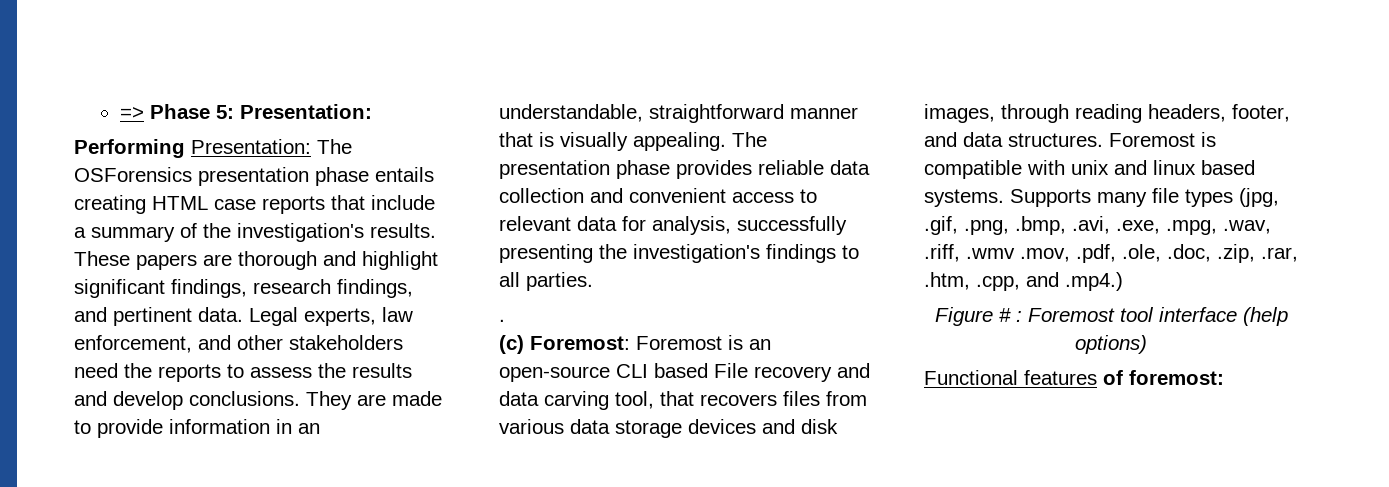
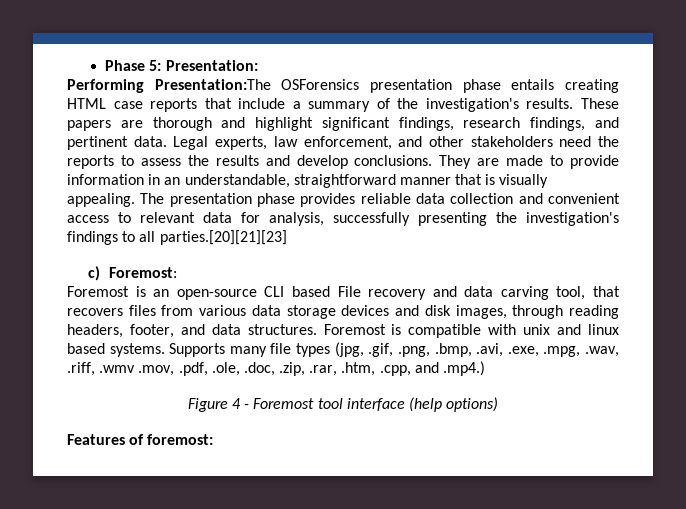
- => Phase 5: Presentation:
+ Phase 5: Presentation:
- Performing Presentation: The OSForensics presentation phase entails creating HTML case reports that include a summary of the investigation's results.
+ Performing Presentation:The OSForensics presentation phase entails creating HTML case reports that include a summary of the investigation's results.
- The presentation phase provides reliable data collection and convenient access to relevant data for analysis, successfully presenting the investigation's findings to all parties.
- .
- (c) Foremost: Foremost is an open-source CLI based File recovery and data carving tool, that recovers files from various data storage devices and disk images, through reading headers, footer, and data structures.
+ The presentation phase provides reliable data collection and convenient access to relevant data for analysis, successfully presenting the investigation's findings to all parties.[20][21][23]
+ c) Foremost:
+ Foremost is an open-source CLI based File recovery and data carving tool, that recovers files from various data storage devices and disk images, through reading headers, footer, and data structures.
- Figure # : Foremost tool interface (help options)
+ Figure 4 - Foremost tool interface (help options)
- Functional features of foremost:
+ Features of foremost:

